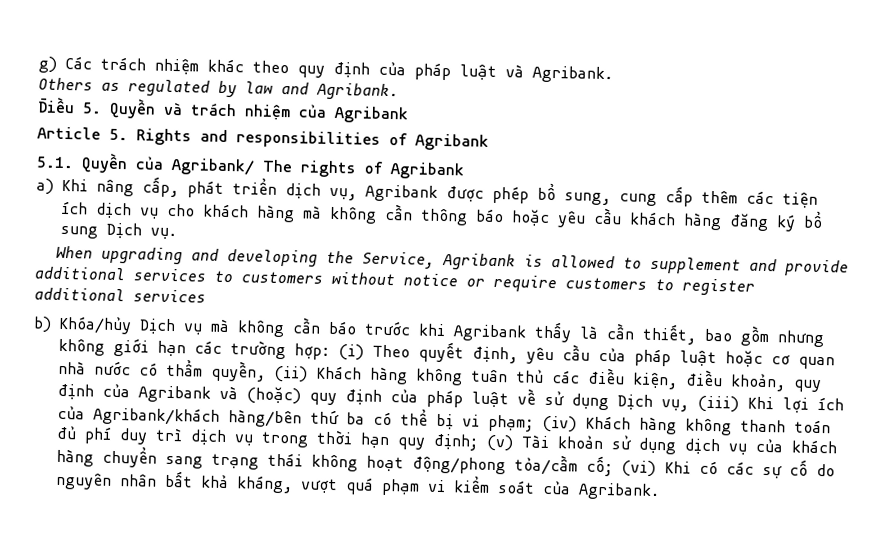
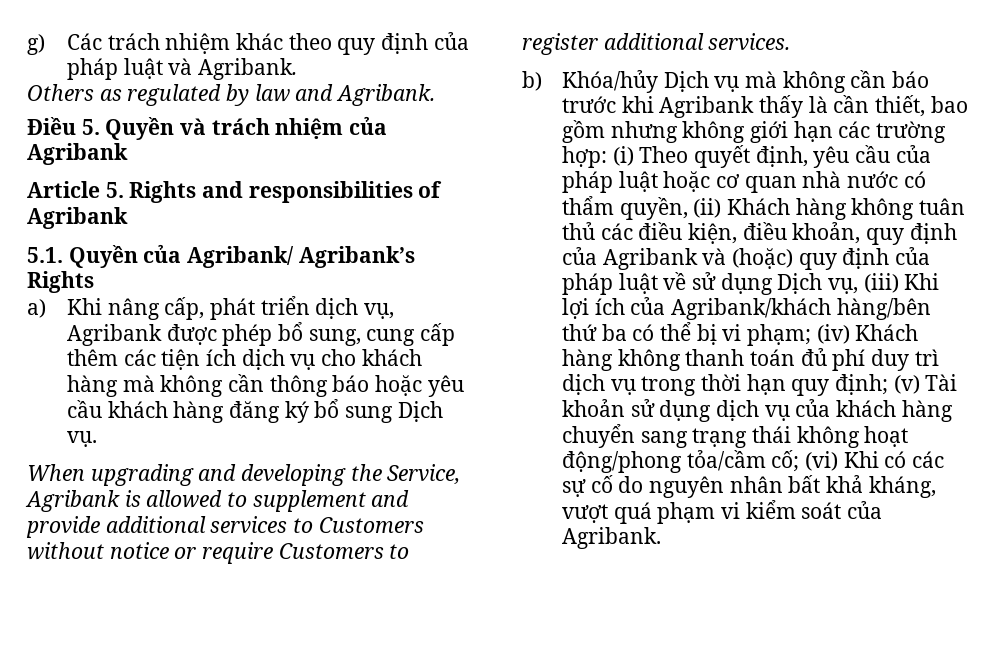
- 5.1. Quyền của Agribank/ The rights of Agribank
+ 5.1. Quyền của Agribank/ Agribank’s Rights
- When upgrading and developing the Service, Agribank is allowed to supplement and provide additional services to customers without notice or require customers to register additional services
+ When upgrading and developing the Service, Agribank is allowed to supplement and provide additional services to Customers without notice or require Customers to register additional services.

